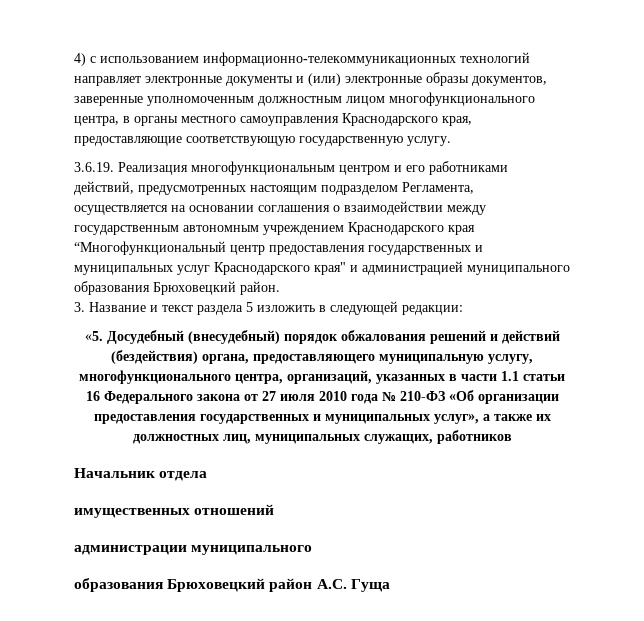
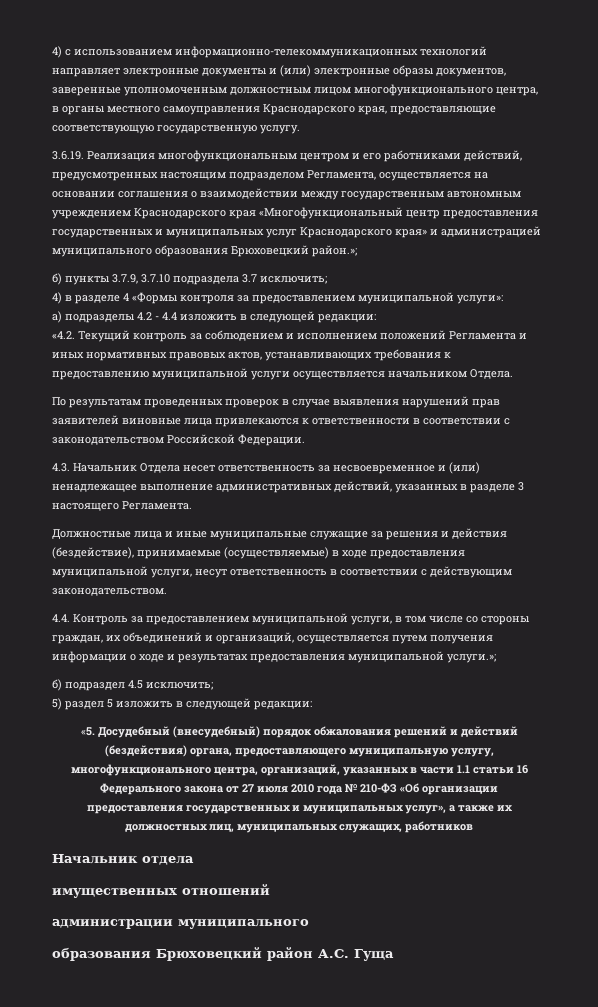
- 3.6.19. Реализация многофункциональным центром и его работниками действий, предусмотренных настоящим подразделом Регламента, осуществляется на основании соглашения о взаимодействии между государственным автономным учреждением Краснодарского края “Многофункциональный центр предоставления государственных и муниципальных услуг Краснодарского края" и администрацией муниципального образования Брюховецкий район.
- 3. Название и текст раздела 5 изложить в следующей редакции:
+ 3.6.19. Реализация многофункциональным центром и его работниками действий, предусмотренных настоящим подразделом Регламента, осуществляется на основании соглашения о взаимодействии между государственным автономным учреждением Краснодарского края «Многофункциональный центр предоставления государственных и муниципальных услуг Краснодарского края» и администрацией муниципального образования Брюховецкий район.»;
+ б) пункты 3.7.9, 3.7.10 подраздела 3.7 исключить;
+ 4) в разделе 4 «Формы контроля за предоставлением муниципальной услуги»:
+ а) подразделы 4.2 - 4.4 изложить в следующей редакции:
+ «4.2. Текущий контроль за соблюдением и исполнением положений Регламента и иных нормативных правовых актов, устанавливающих требования к предоставлению муниципальной услуги осуществляется начальником Отдела.
+ По результатам проведенных проверок в случае выявления нарушений прав заявителей виновные лица привлекаются к ответственности в соответствии с законодательством Российской Федерации.
+ 4.3. Начальник Отдела несет ответственность за несвоевременное и (или) ненадлежащее выполнение административных действий, указанных в разделе 3 настоящего Регламента.
+ Должностные лица и иные муниципальные служащие за решения и действия (бездействие), принимаемые (осуществляемые) в ходе предоставления муниципальной услуги, несут ответственность в соответствии с действующим законодательством.
+ 4.4. Контроль за предоставлением муниципальной услуги, в том числе со стороны граждан, их объединений и организаций, осуществляется путем получения информации о ходе и результатах предоставления муниципальной услуги.»;
+ б) подраздел 4.5 исключить;
+ 5) раздел 5 изложить в следующей редакции:

